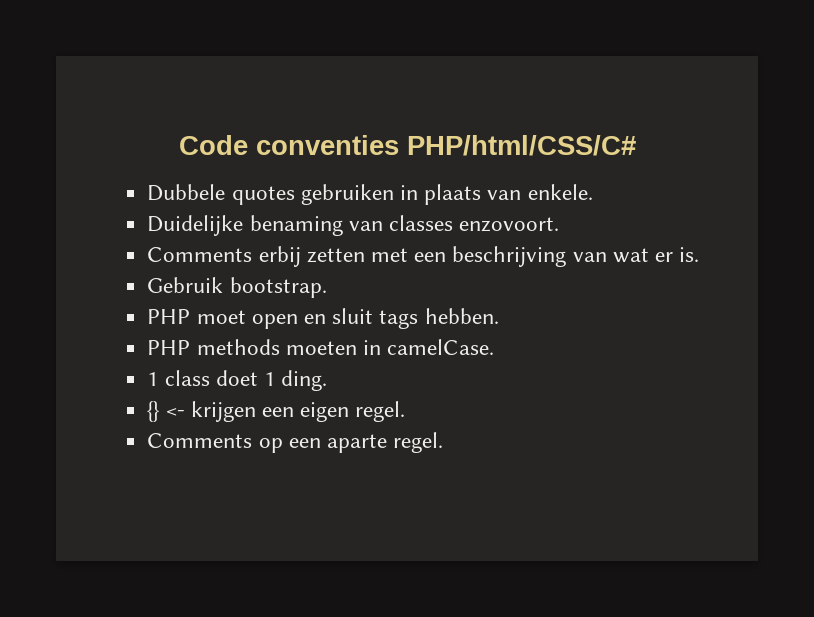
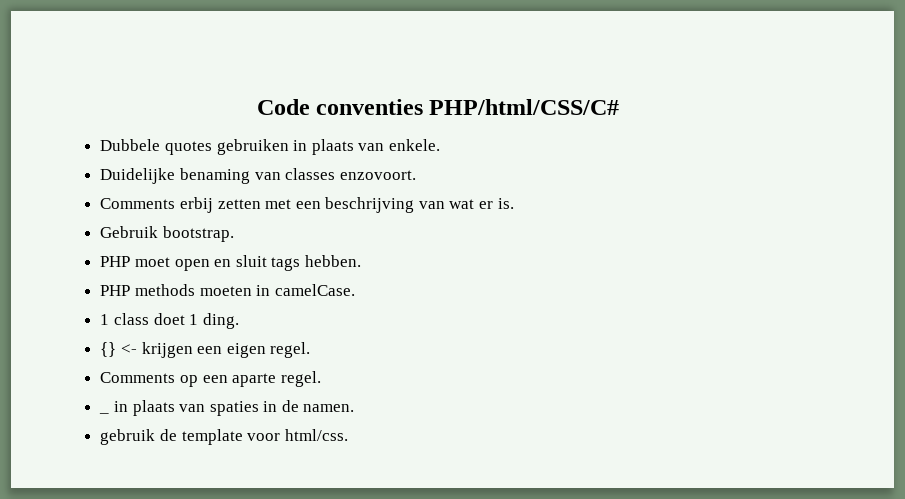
+ _ in plaats van spaties in de namen.
+ gebruik de template voor html/css.

